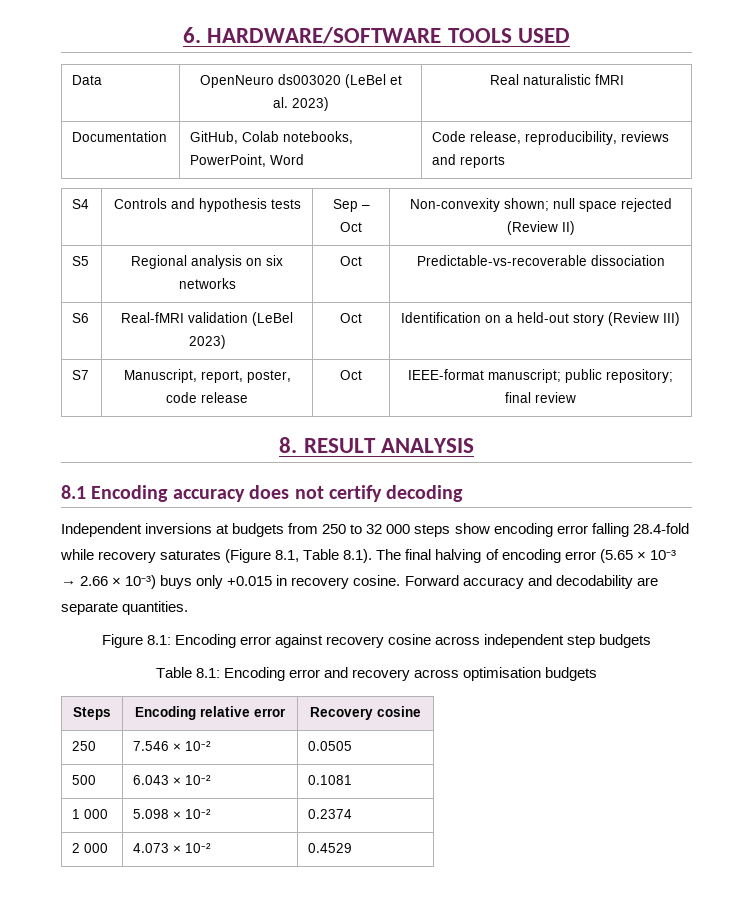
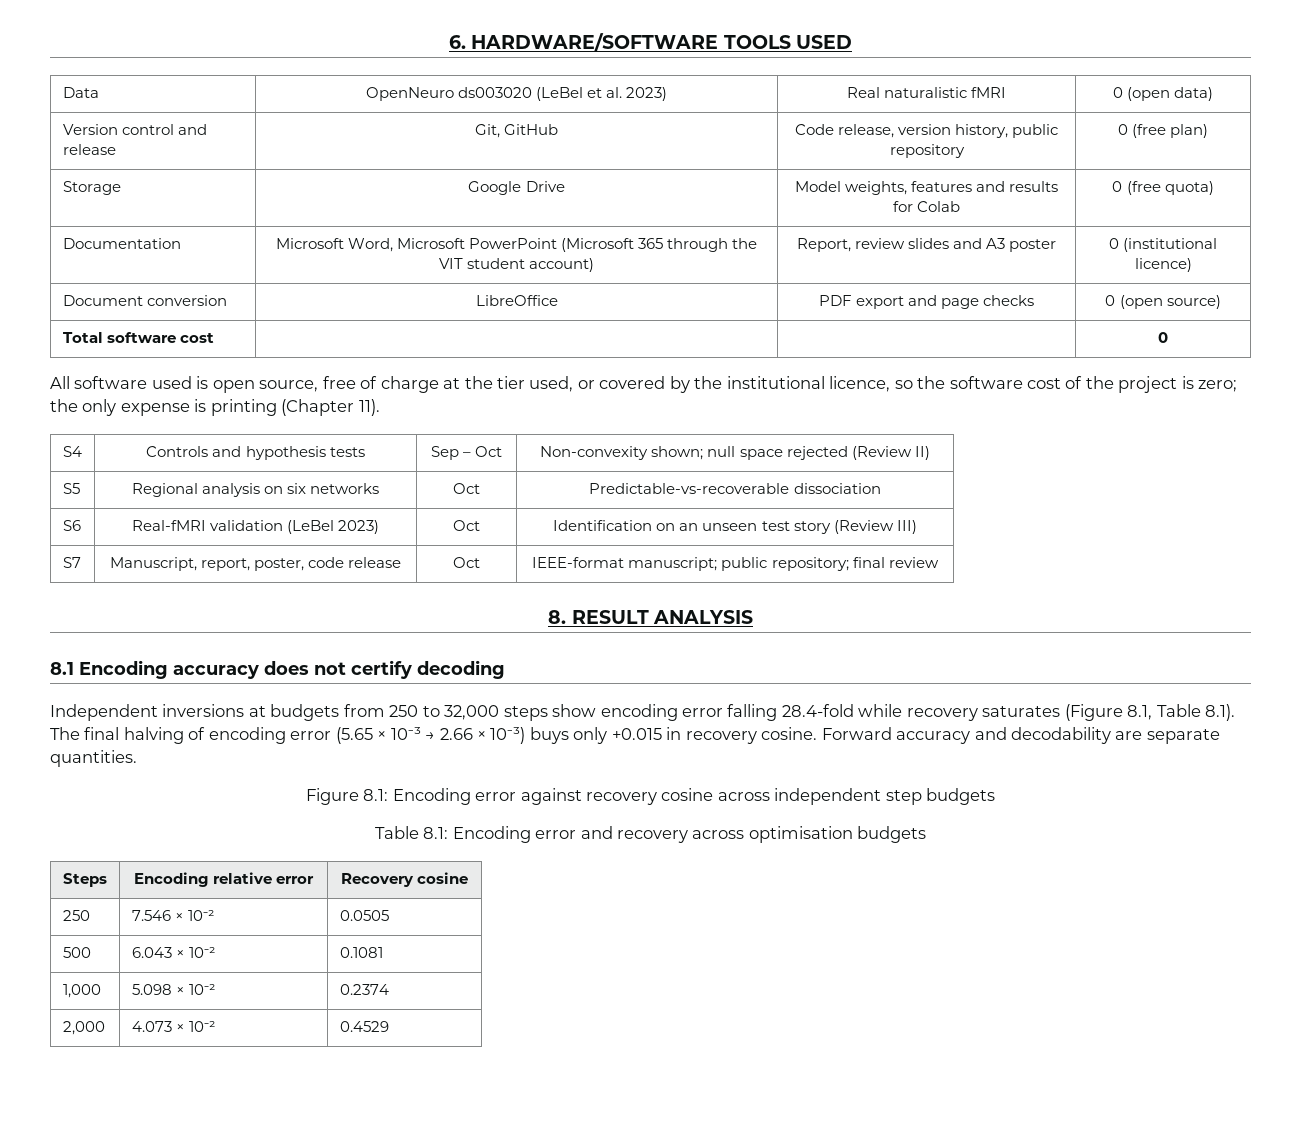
- Data | OpenNeuro ds003020 (LeBel et al. 2023) | Real naturalistic fMRI
- Documentation | GitHub, Colab notebooks, PowerPoint, Word | Code release, reproducibility, reviews and reports
+ Data | OpenNeuro ds003020 (LeBel et al. 2023) | Real naturalistic fMRI | 0 (open data)
+ Version control and release | Git, GitHub | Code release, version history, public repository | 0 (free plan)
+ Storage | Google Drive | Model weights, features and results for Colab | 0 (free quota)
+ Documentation | Microsoft Word, Microsoft PowerPoint (Microsoft 365 through the VIT student account) | Report, review slides and A3 poster | 0 (institutional licence)
+ Document conversion | LibreOffice | PDF export and page checks | 0 (open source)
+ Total software cost | | | 0
+ All software used is open source, free of charge at the tier used, or covered by the institutional licence, so the software cost of the project is zero; the only expense is printing (Chapter 11).
- S6 | Real-fMRI validation (LeBel 2023) | Oct | Identification on a held-out story (Review III)
+ S6 | Real-fMRI validation (LeBel 2023) | Oct | Identification on an unseen test story (Review III)
- Independent inversions at budgets from 250 to 32 000 steps show encoding error falling 28.4-fold while recovery saturates (Figure 8.1, Table 8.1). The final halving of encoding error (5.65 × 10⁻³ → 2.66 × 10⁻³) buys only +0.015 in recovery cosine.
+ Independent inversions at budgets from 250 to 32,000 steps show encoding error falling 28.4-fold while recovery saturates (Figure 8.1, Table 8.1). The final halving of encoding error (5.65 × 10⁻³ → 2.66 × 10⁻³) buys only +0.015 in recovery cosine.
- 1 000 | 5.098 × 10⁻² | 0.2374
+ 1,000 | 5.098 × 10⁻² | 0.2374
- 2 000 | 4.073 × 10⁻² | 0.4529
+ 2,000 | 4.073 × 10⁻² | 0.4529

